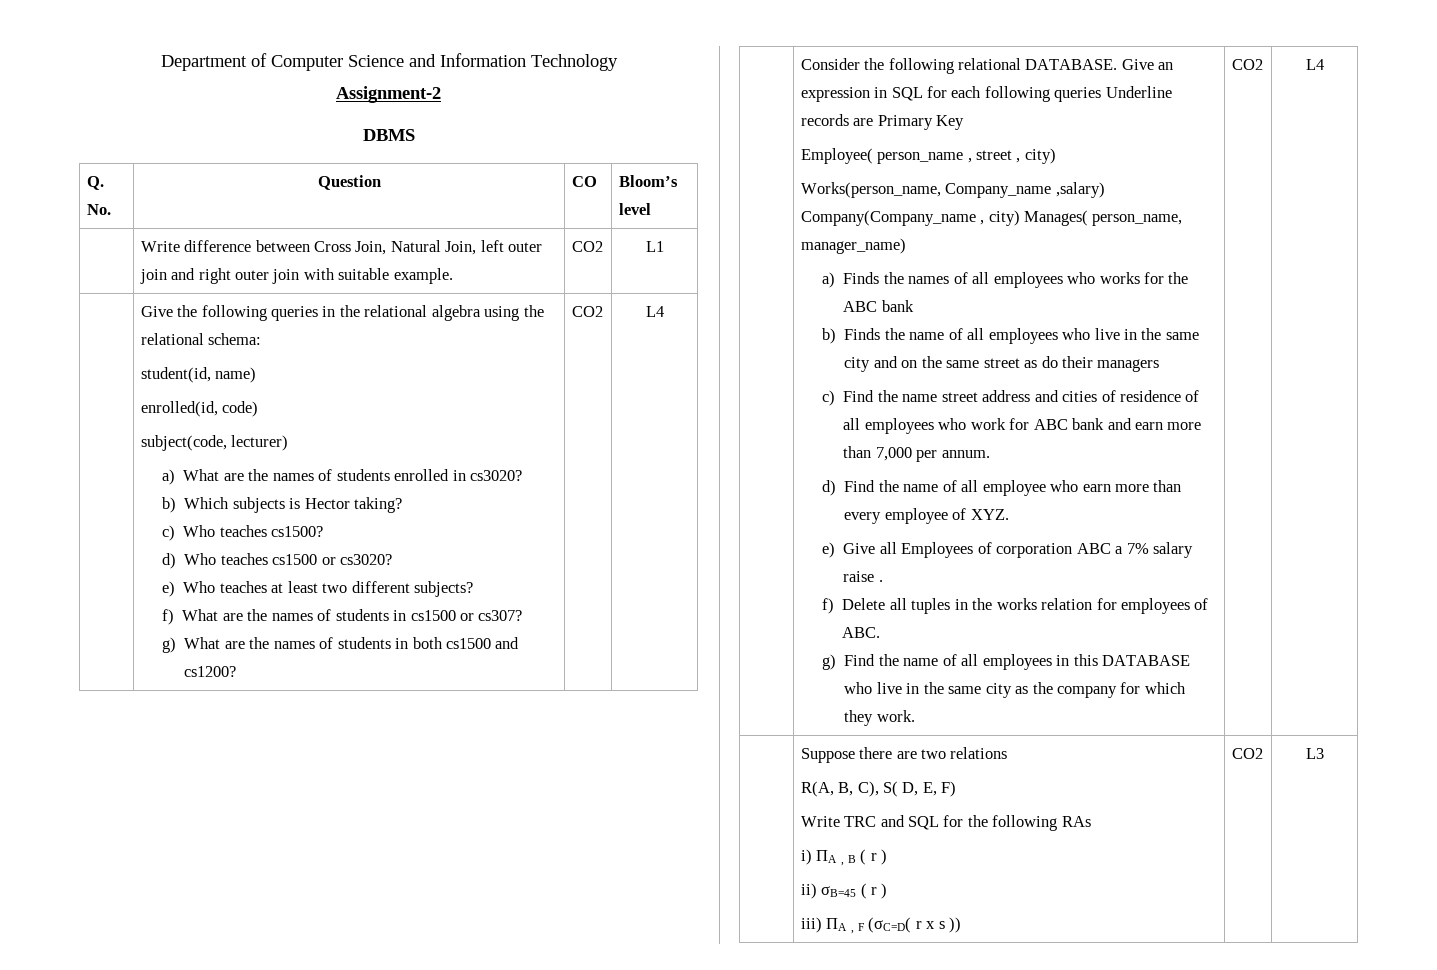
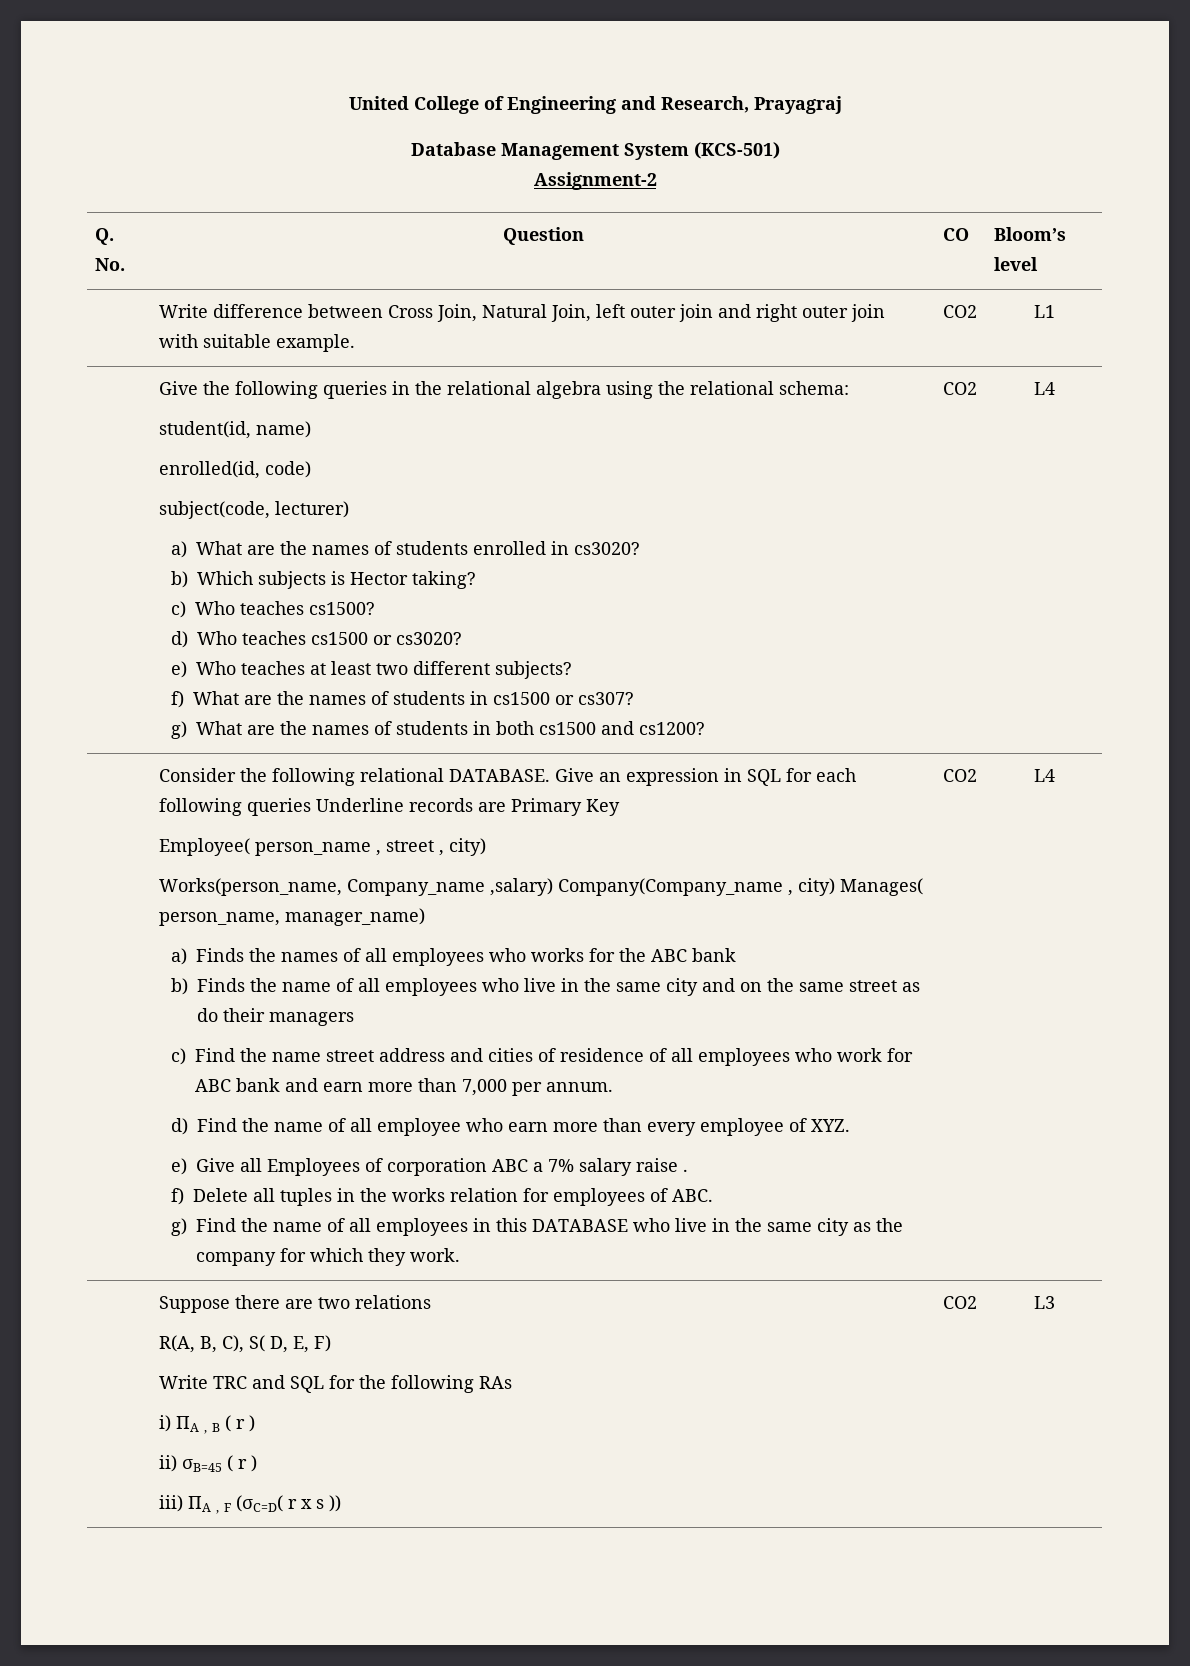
- Department of Computer Science and Information Technology
+ United College of Engineering and Research, Prayagraj
+ Database Management System (KCS-501)
- DBMS

